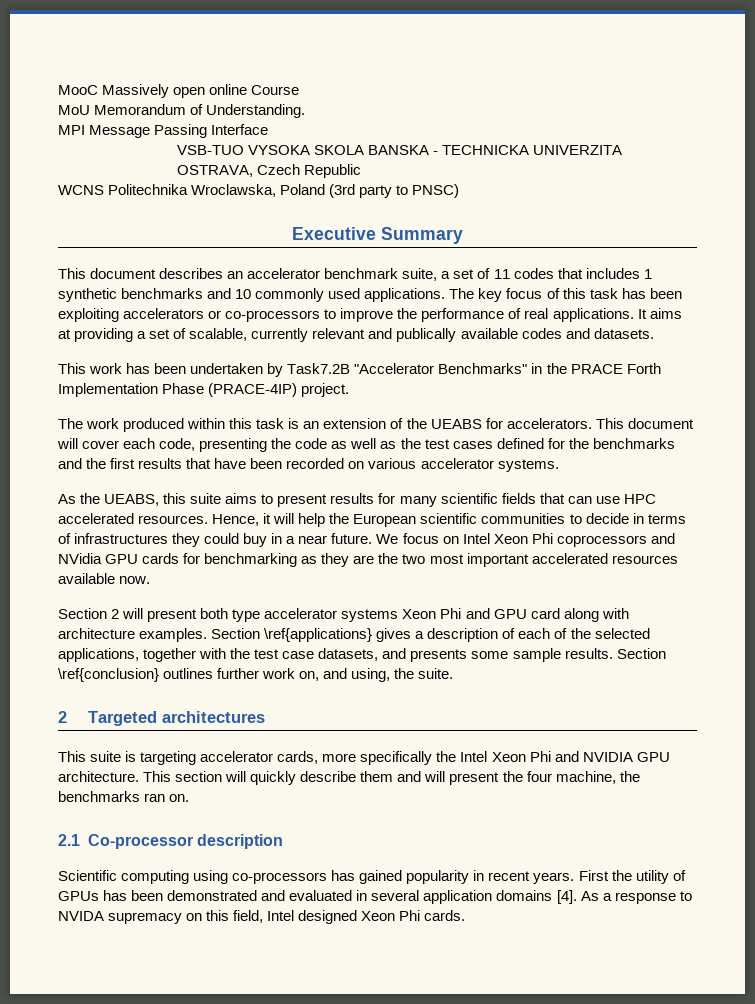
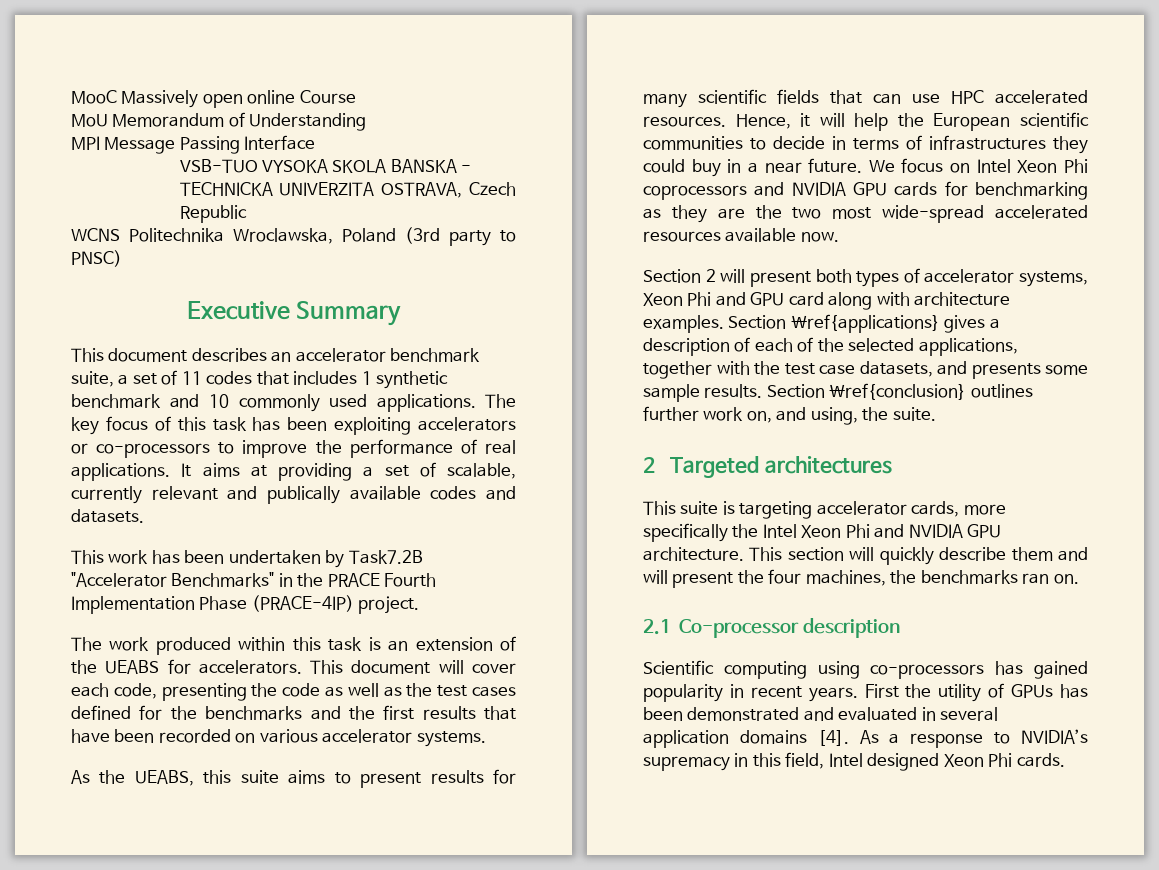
- MoU Memorandum of Understanding.
+ MoU Memorandum of Understanding
- This document describes an accelerator benchmark suite, a set of 11 codes that includes 1 synthetic benchmarks and 10 commonly used applications.
+ This document describes an accelerator benchmark suite, a set of 11 codes that includes 1 synthetic benchmark and 10 commonly used applications.
- This work has been undertaken by Task7.2B "Accelerator Benchmarks" in the PRACE Forth Implementation Phase (PRACE-4IP) project.
+ This work has been undertaken by Task7.2B "Accelerator Benchmarks" in the PRACE Fourth Implementation Phase (PRACE-4IP) project.
- We focus on Intel Xeon Phi coprocessors and NVidia GPU cards for benchmarking as they are the two most important accelerated resources available now.
+ We focus on Intel Xeon Phi coprocessors and NVIDIA GPU cards for benchmarking as they are the two most wide-spread accelerated resources available now.
- Section 2 will present both type accelerator systems Xeon Phi and GPU card along with architecture examples.
+ Section 2 will present both types of accelerator systems, Xeon Phi and GPU card along with architecture examples.
- This section will quickly describe them and will present the four machine, the benchmarks ran on.
+ This section will quickly describe them and will present the four machines, the benchmarks ran on.
- As a response to NVIDA supremacy on this field, Intel designed Xeon Phi cards.
+ As a response to NVIDIA’s supremacy in this field, Intel designed Xeon Phi cards.

